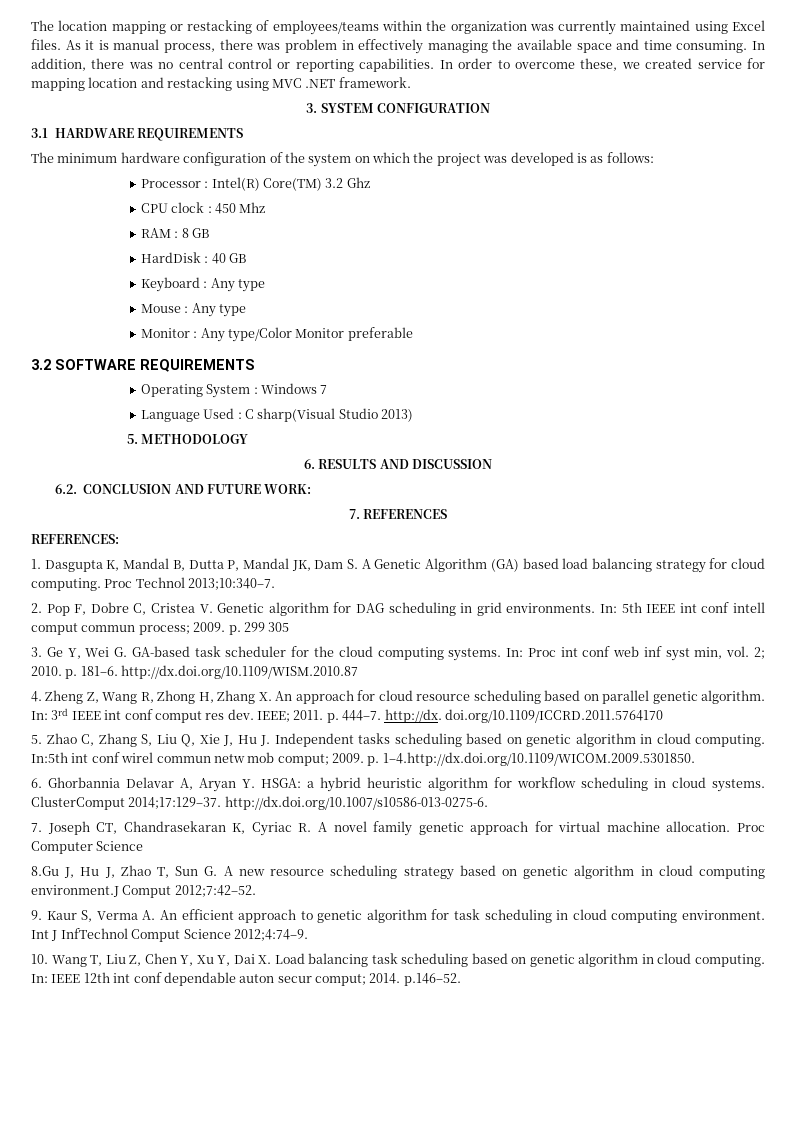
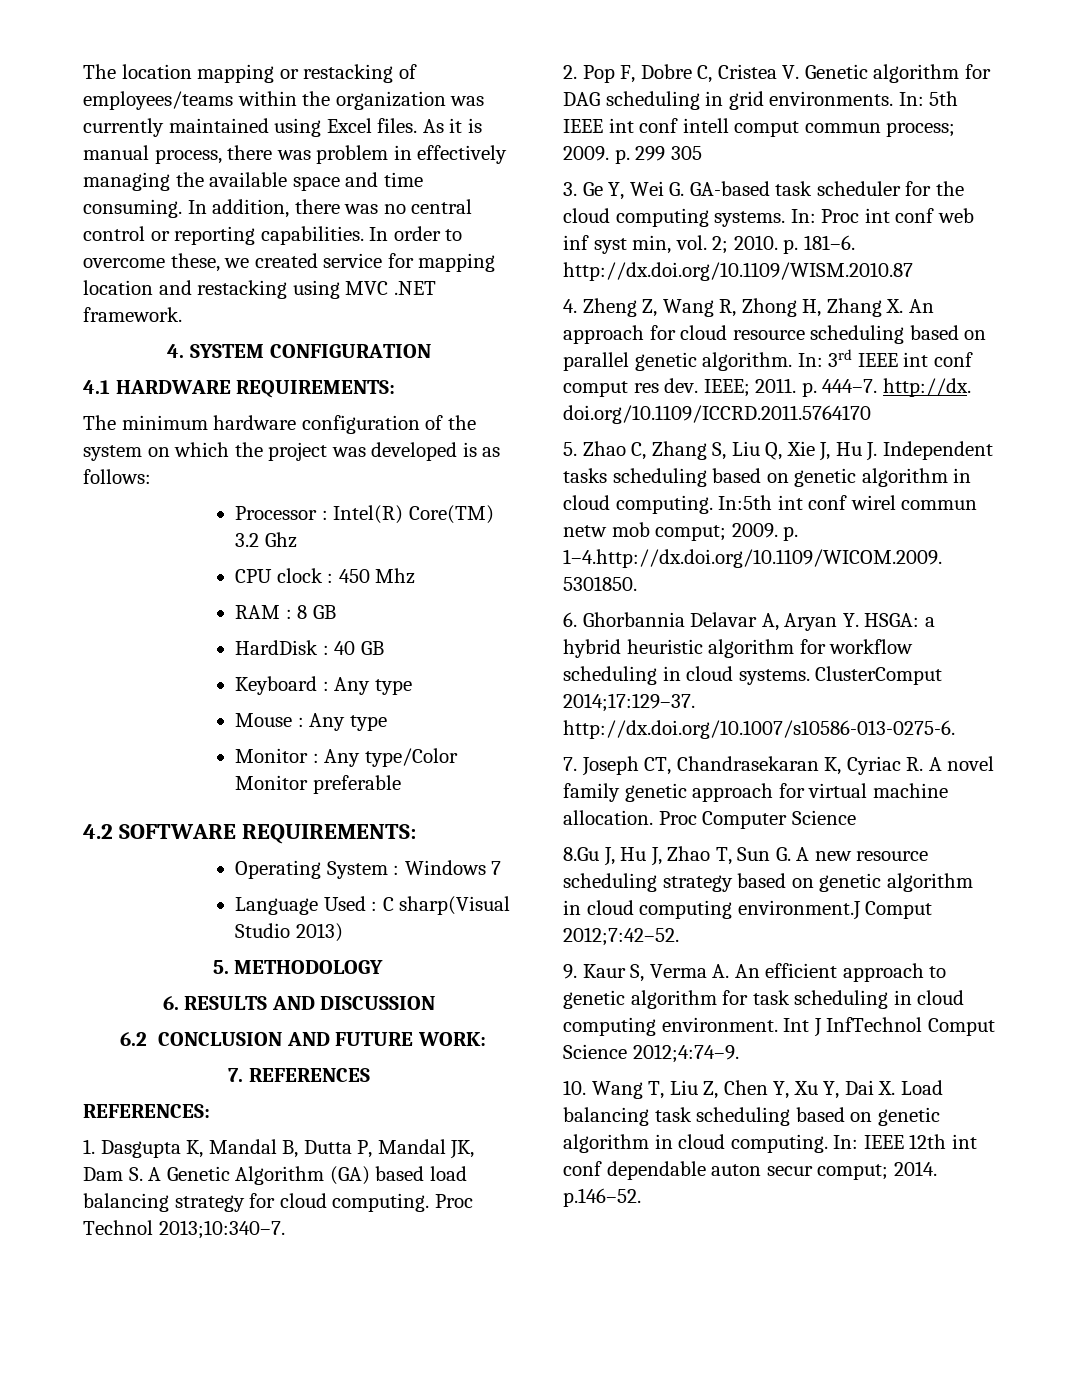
- 3. SYSTEM CONFIGURATION
+ 4. SYSTEM CONFIGURATION
- 3.1 HARDWARE REQUIREMENTS
+ 4.1 HARDWARE REQUIREMENTS:
- 3.2 SOFTWARE REQUIREMENTS
+ 4.2 SOFTWARE REQUIREMENTS:
- 6.2. CONCLUSION AND FUTURE WORK:
+ 6.2 CONCLUSION AND FUTURE WORK:

